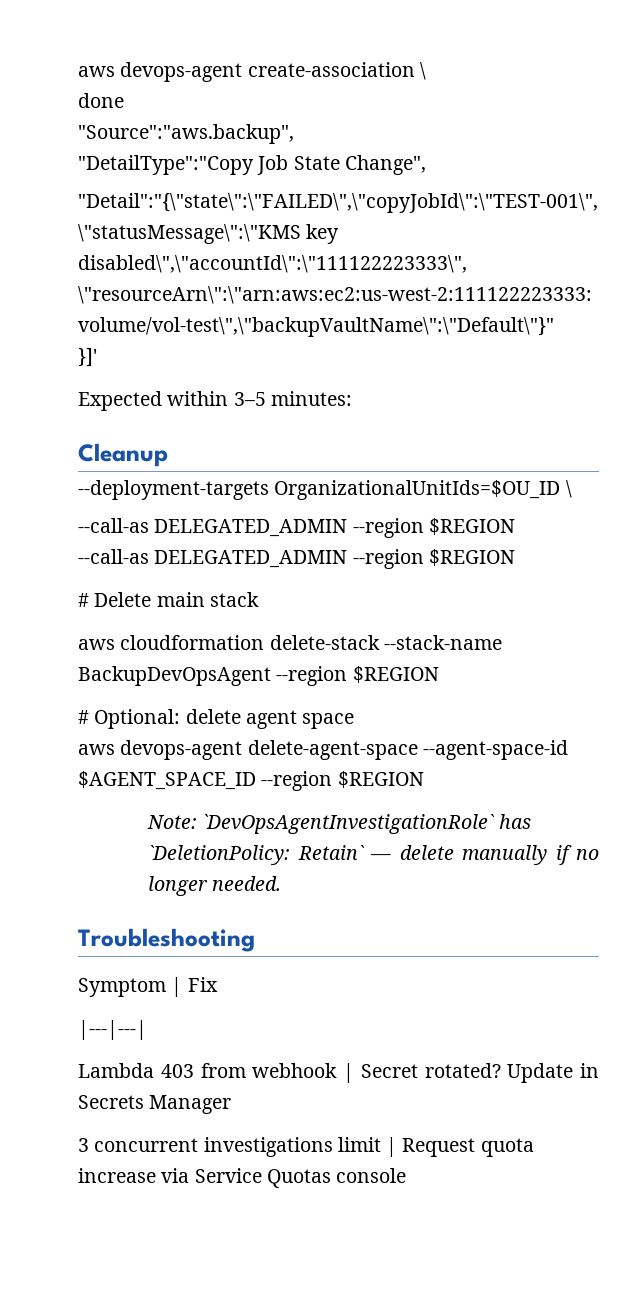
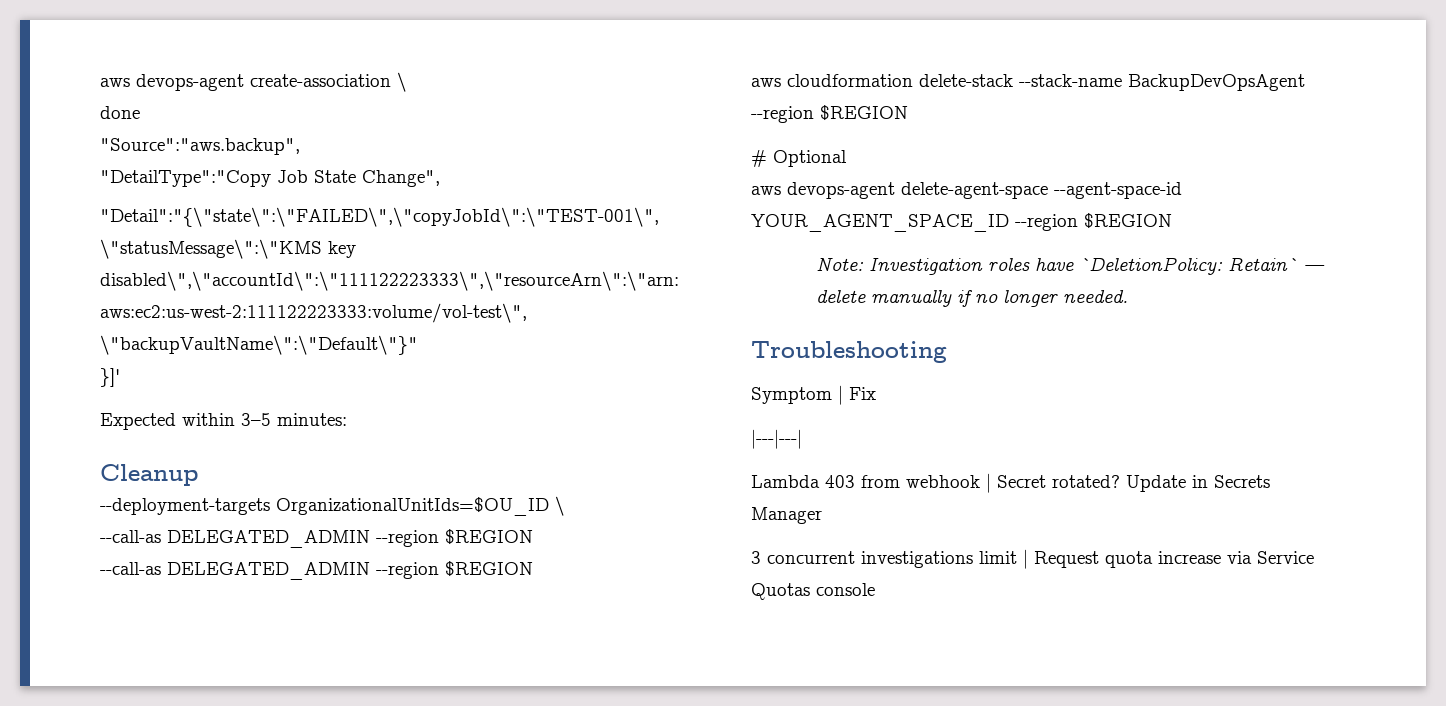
- # Delete main stack
- # Optional: delete agent space
+ # Optional
- aws devops-agent delete-agent-space --agent-space-id $AGENT_SPACE_ID --region $REGION
+ aws devops-agent delete-agent-space --agent-space-id YOUR_AGENT_SPACE_ID --region $REGION
- Note: `DevOpsAgentInvestigationRole` has `DeletionPolicy: Retain` — delete manually if no longer needed.
+ Note: Investigation roles have `DeletionPolicy: Retain` — delete manually if no longer needed.

